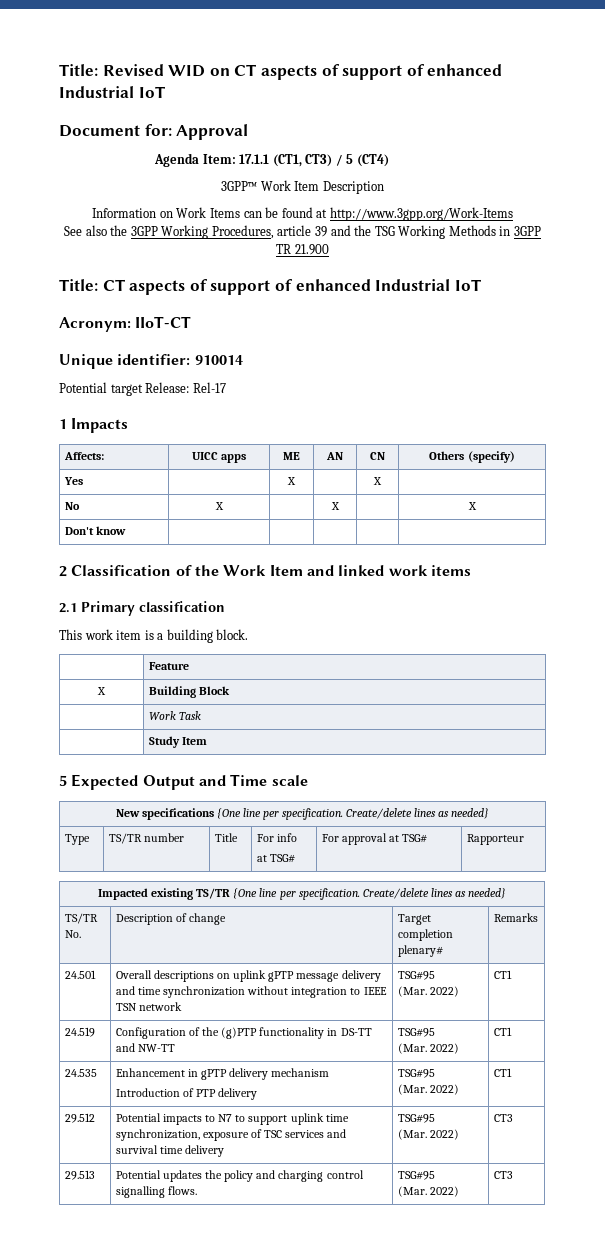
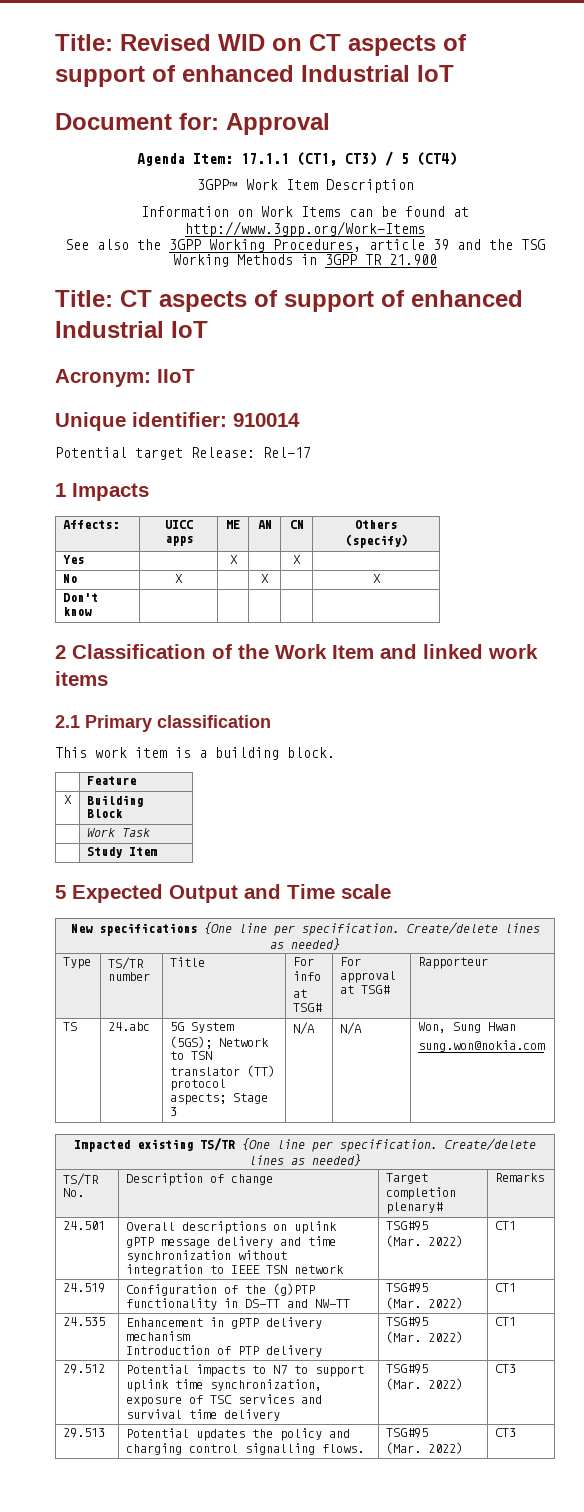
- Acronym: IIoT-CT
+ Acronym: IIoT
+ TS | 24.abc | 5G System (5GS); Network to TSN translator (TT) protocol aspects; Stage 3 | N/A | N/A | Won, Sung Hwan
+ sung.won@nokia.com

